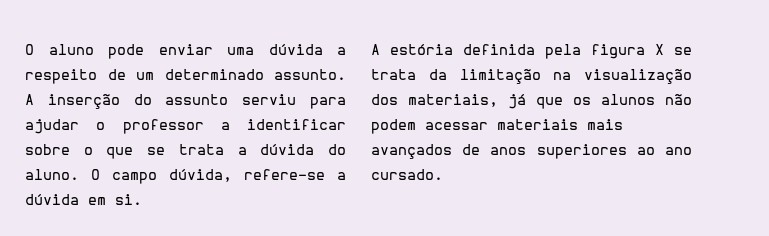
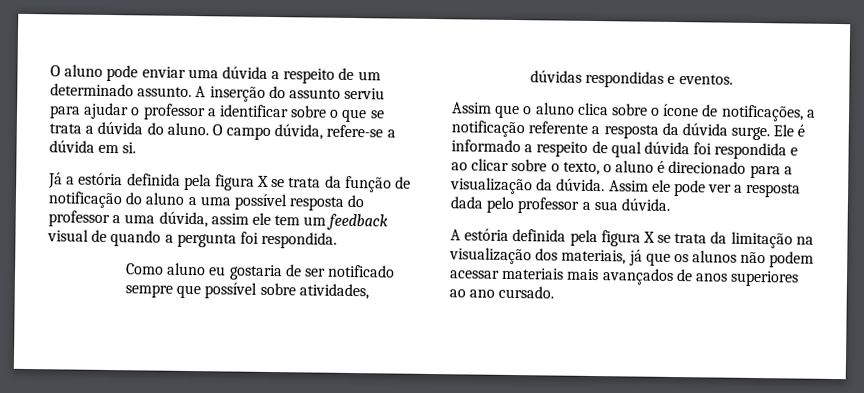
+ Já a estória definida pela figura X se trata da função de notificação do aluno a uma possível resposta do professor a uma dúvida, assim ele tem um feedback visual de quando a pergunta foi respondida.
+ Como aluno eu gostaria de ser notificado sempre que possível sobre atividades, dúvidas respondidas e eventos.
+ Assim que o aluno clica sobre o ícone de notificações, a notificação referente a resposta da dúvida surge. Ele é informado a respeito de qual dúvida foi respondida e ao clicar sobre o texto, o aluno é direcionado para a visualização da dúvida. Assim ele pode ver a resposta dada pelo professor a sua dúvida.

